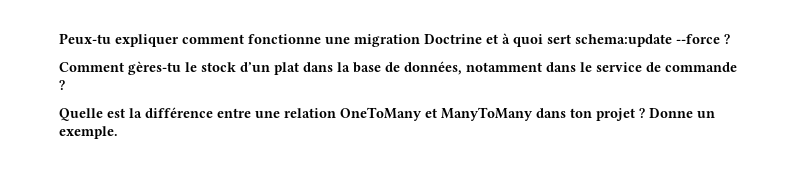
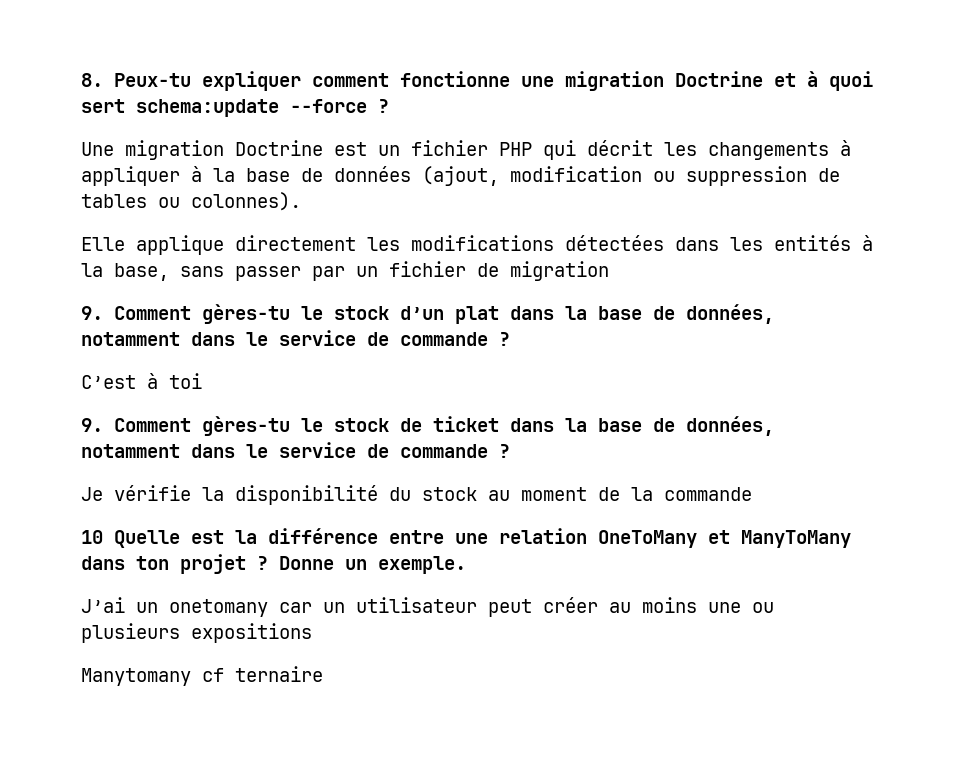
- Peux-tu expliquer comment fonctionne une migration Doctrine et à quoi sert schema:update --force ?
+ 8. Peux-tu expliquer comment fonctionne une migration Doctrine et à quoi sert schema:update --force ?
- Comment gères-tu le stock d’un plat dans la base de données, notamment dans le service de commande ?
+ Une migration Doctrine est un fichier PHP qui décrit les changements à appliquer à la base de données (ajout, modification ou suppression de tables ou colonnes).
+ Elle applique directement les modifications détectées dans les entités à la base, sans passer par un fichier de migration
+ 9. Comment gères-tu le stock d’un plat dans la base de données, notamment dans le service de commande ?
- Quelle est la différence entre une relation OneToMany et ManyToMany dans ton projet ?
+ C’est à toi
+ 9. Comment gères-tu le stock de ticket dans la base de données, notamment dans le service de commande ?
+ Je vérifie la disponibilité du stock au moment de la commande
+ 10 Quelle est la différence entre une relation OneToMany et ManyToMany dans ton projet ?
+ J’ai un onetomany car un utilisateur peut créer au moins une ou plusieurs expositions
+ Manytomany cf ternaire

